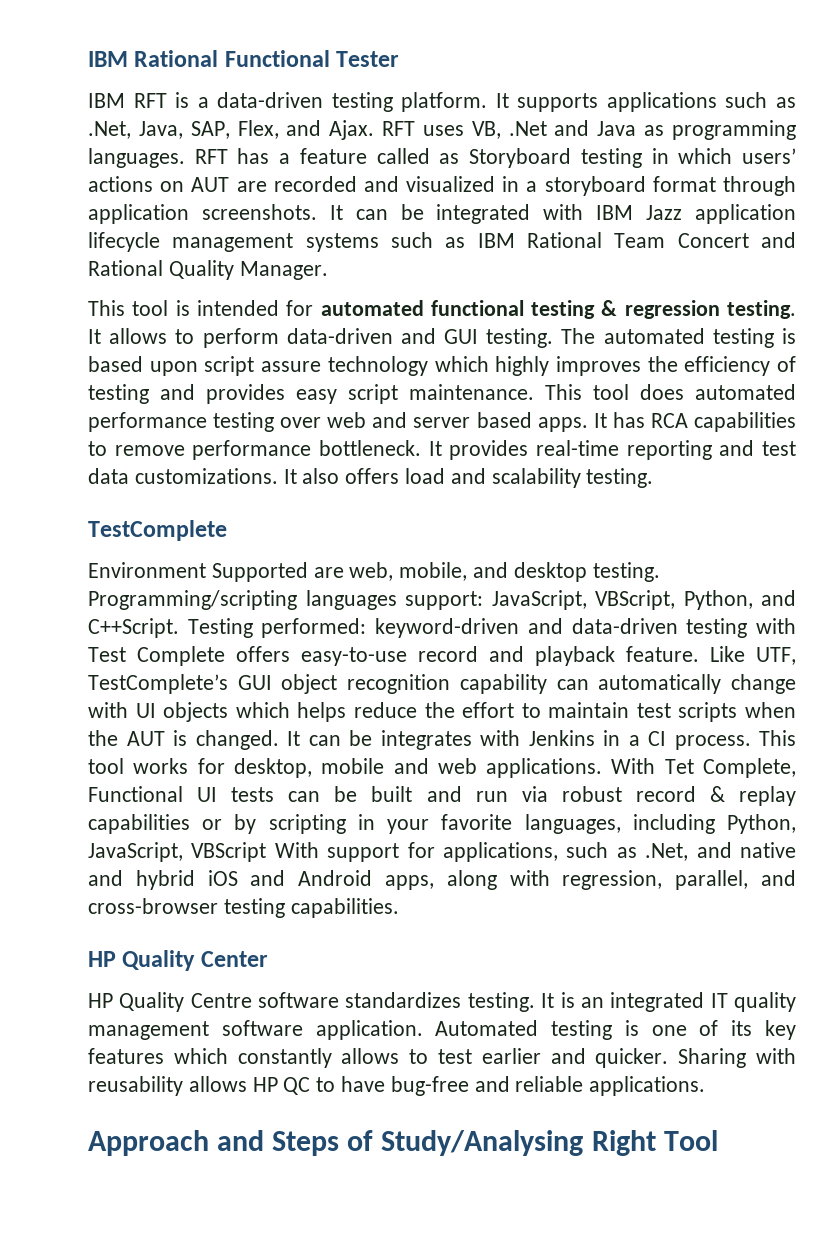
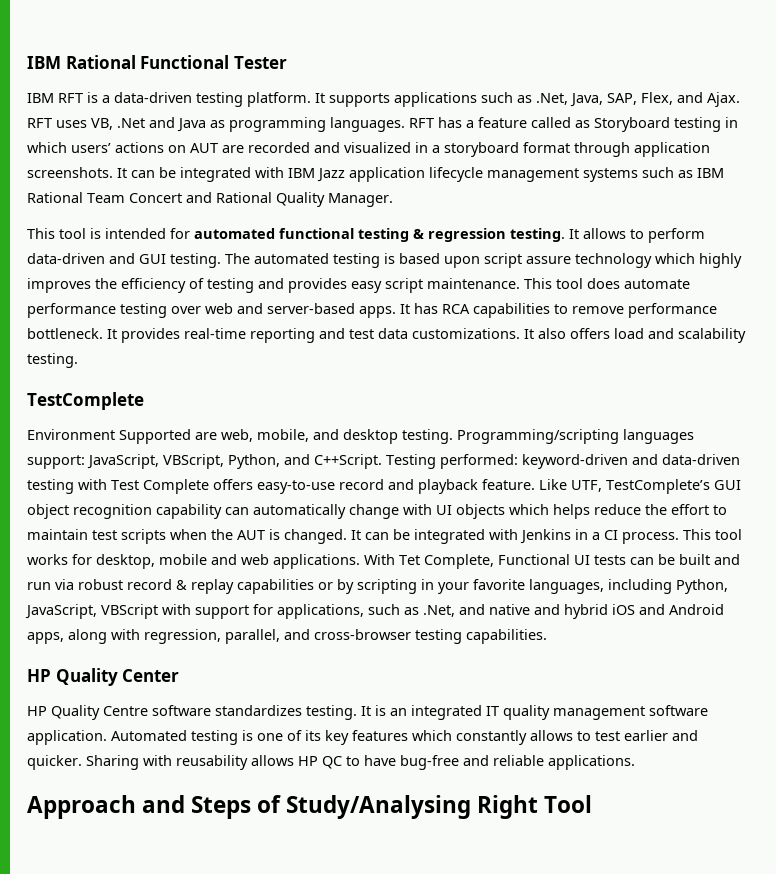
- This tool does automated performance testing over web and server based apps.
+ This tool does automate performance testing over web and server-based apps.
- It can be integrates with Jenkins in a CI process.
+ It can be integrated with Jenkins in a CI process.
- With Tet Complete, Functional UI tests can be built and run via robust record & replay capabilities or by scripting in your favorite languages, including Python, JavaScript, VBScript With support for applications, such as .Net, and native and hybrid iOS and Android apps, along with regression, parallel, and cross-browser testing capabilities.
+ With Tet Complete, Functional UI tests can be built and run via robust record & replay capabilities or by scripting in your favorite languages, including Python, JavaScript, VBScript with support for applications, such as .Net, and native and hybrid iOS and Android apps, along with regression, parallel, and cross-browser testing capabilities.

